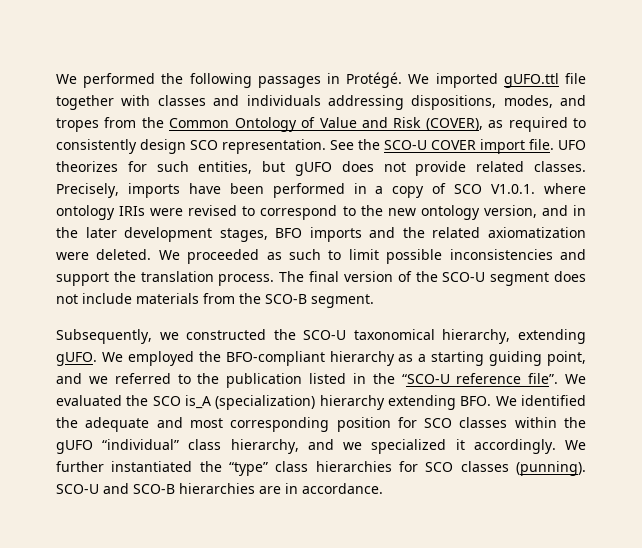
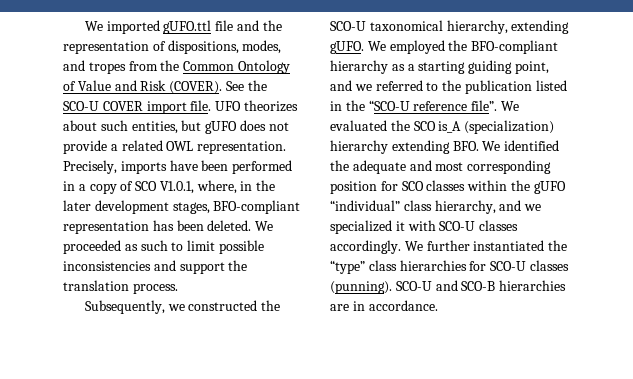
- We performed the following passages in Protégé. We imported gUFO.ttl file together with classes and individuals addressing dispositions, modes, and tropes from the Common Ontology of Value and Risk (COVER), as required to consistently design SCO representation.
+ We imported gUFO.ttl file and the representation of dispositions, modes, and tropes from the Common Ontology of Value and Risk (COVER).
- UFO theorizes for such entities, but gUFO does not provide related classes.
+ UFO theorizes about such entities, but gUFO does not provide a related OWL representation.
- Precisely, imports have been performed in a copy of SCO V1.0.1. where ontology IRIs were revised to correspond to the new ontology version, and in the later development stages, BFO imports and the related axiomatization were deleted.
+ Precisely, imports have been performed in a copy of SCO V1.0.1, where, in the later development stages, BFO-compliant representation has been deleted.
- The final version of the SCO-U segment does not include materials from the SCO-B segment.
- We evaluated the SCO is_A (specialization) hierarchy extending BFO. We identified the adequate and most corresponding position for SCO classes within the gUFO “individual” class hierarchy, and we specialized it accordingly.
+ We evaluated the SCO is_A (specialization) hierarchy extending BFO. We identified the adequate and most corresponding position for SCO classes within the gUFO “individual” class hierarchy, and we specialized it with SCO-U classes accordingly.
- We further instantiated the “type” class hierarchies for SCO classes (punning).
+ We further instantiated the “type” class hierarchies for SCO-U classes (punning).

